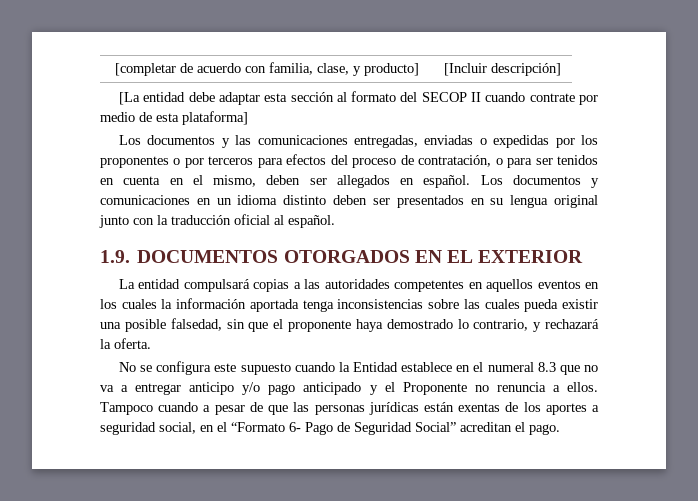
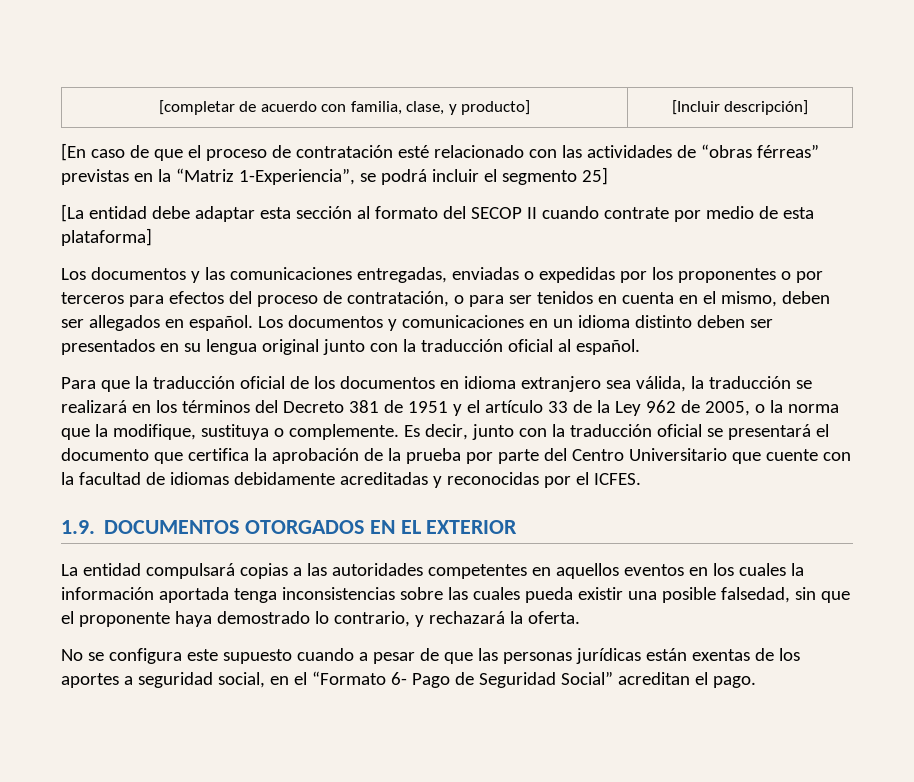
+ [En caso de que el proceso de contratación esté relacionado con las actividades de “obras férreas” previstas en la “Matriz 1-Experiencia”, se podrá incluir el segmento 25]
+ Para que la traducción oficial de los documentos en idioma extranjero sea válida, la traducción se realizará en los términos del Decreto 381 de 1951 y el artículo 33 de la Ley 962 de 2005, o la norma que la modifique, sustituya o complemente. Es decir, junto con la traducción oficial se presentará el documento que certifica la aprobación de la prueba por parte del Centro Universitario que cuente con la facultad de idiomas debidamente acreditadas y reconocidas por el ICFES.
- No se configura este supuesto cuando la Entidad establece en el numeral 8.3 que no va a entregar anticipo y/o pago anticipado y el Proponente no renuncia a ellos. Tampoco cuando a pesar de que las personas jurídicas están exentas de los aportes a seguridad social, en el “Formato 6- Pago de Seguridad Social” acreditan el pago.
+ No se configura este supuesto cuando a pesar de que las personas jurídicas están exentas de los aportes a seguridad social, en el “Formato 6- Pago de Seguridad Social” acreditan el pago.

